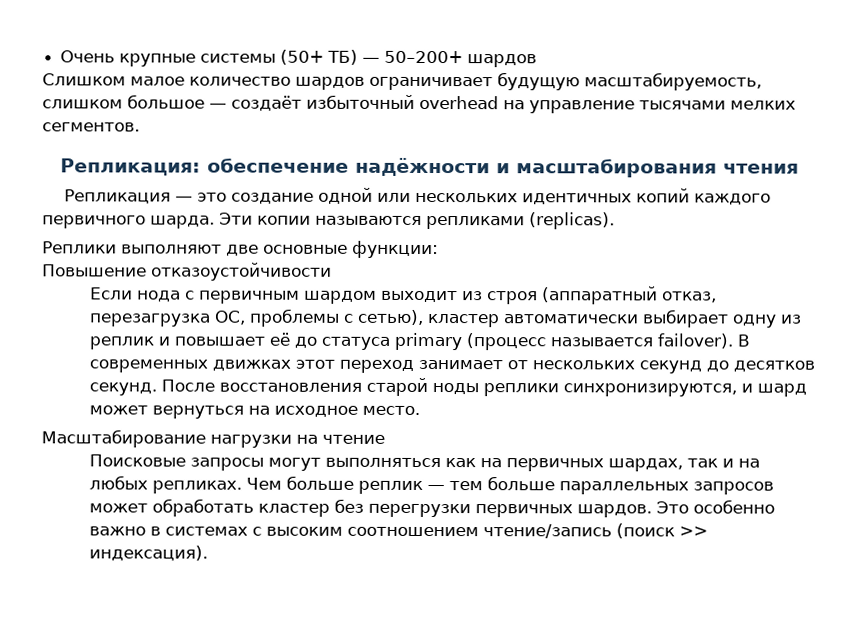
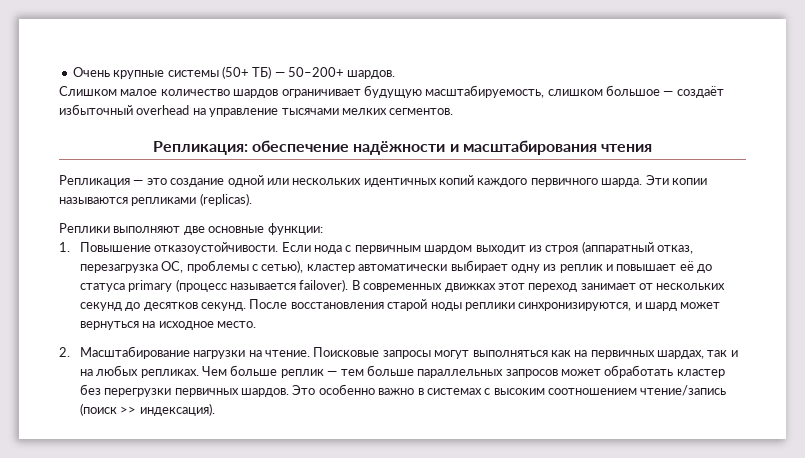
- Очень крупные системы (50+ ТБ) — 50–200+ шардов
+ Очень крупные системы (50+ ТБ) — 50–200+ шардов.
- Повышение отказоустойчивости
- Если нода с первичным шардом выходит из строя (аппаратный отказ, перезагрузка ОС, проблемы с сетью), кластер автоматически выбирает одну из реплик и повышает её до статуса primary (процесс называется failover).
+ 1. Повышение отказоустойчивости. Если нода с первичным шардом выходит из строя (аппаратный отказ, перезагрузка ОС, проблемы с сетью), кластер автоматически выбирает одну из реплик и повышает её до статуса primary (процесс называется failover).
- Масштабирование нагрузки на чтение
- Поисковые запросы могут выполняться как на первичных шардах, так и на любых репликах.
+ 2. Масштабирование нагрузки на чтение. Поисковые запросы могут выполняться как на первичных шардах, так и на любых репликах.

